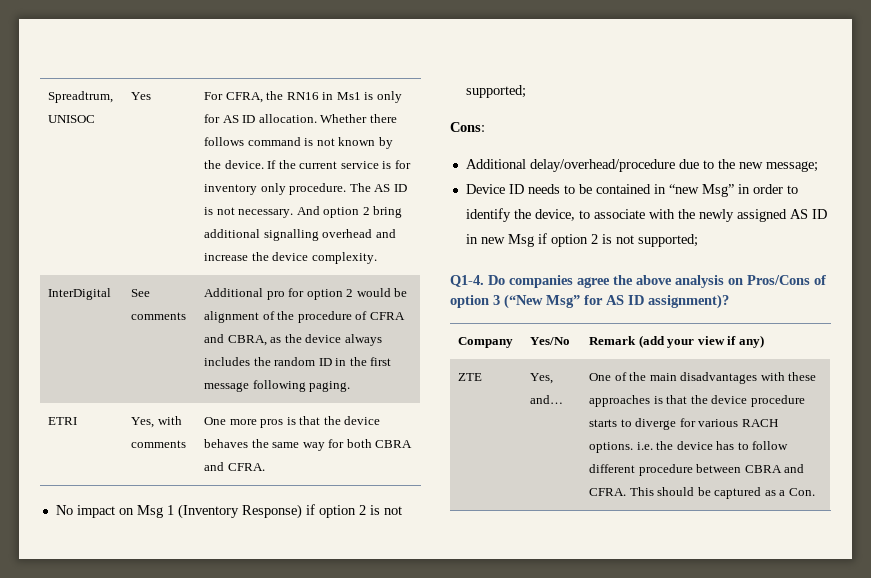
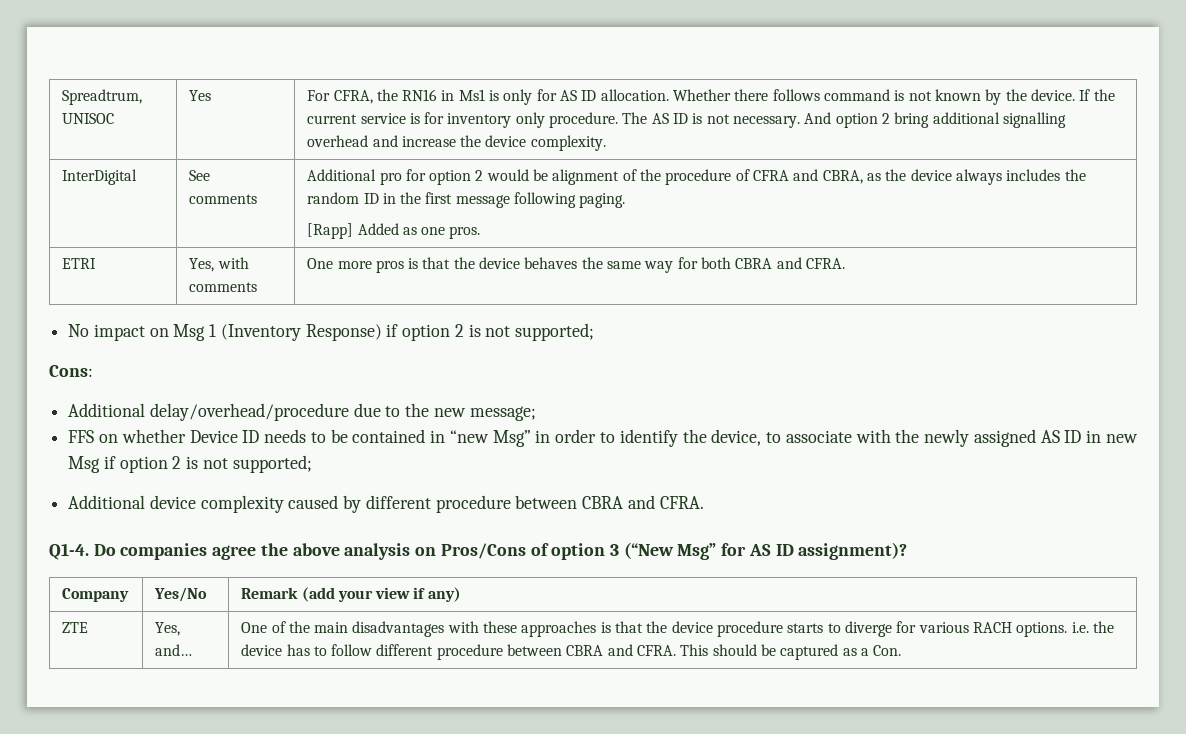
  InterDigital | See comments | Additional pro for option 2 would be alignment of the procedure of CFRA and CBRA, as the device always includes the random ID in the first message following paging.
+ [Rapp] Added as one pros.
- Device ID needs to be contained in “new Msg” in order to identify the device, to associate with the newly assigned AS ID in new Msg if option 2 is not supported;
+ FFS on whether Device ID needs to be contained in “new Msg” in order to identify the device, to associate with the newly assigned AS ID in new Msg if option 2 is not supported;
+ Additional device complexity caused by different procedure between CBRA and CFRA.

